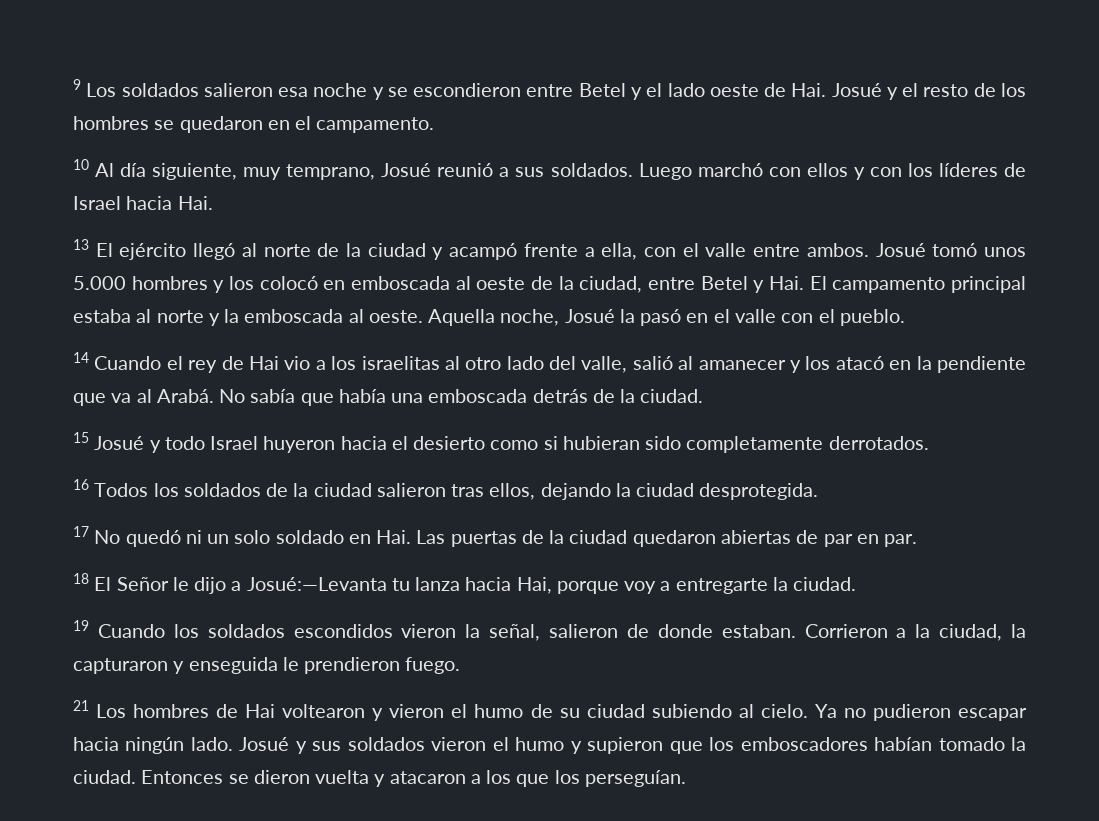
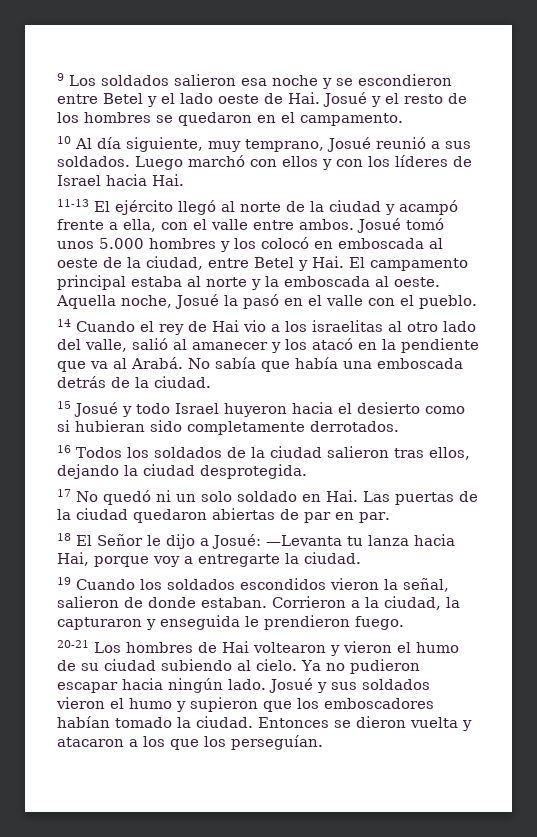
- 13 El ejército llegó al norte de la ciudad y acampó frente a ella, con el valle entre ambos.
+ 11-13 El ejército llegó al norte de la ciudad y acampó frente a ella, con el valle entre ambos.
- 18 El Señor le dijo a Josué:—Levanta tu lanza hacia Hai, porque voy a entregarte la ciudad.
+ 18 El Señor le dijo a Josué: —Levanta tu lanza hacia Hai, porque voy a entregarte la ciudad.
- 21 Los hombres de Hai voltearon y vieron el humo de su ciudad subiendo al cielo.
+ 20-21 Los hombres de Hai voltearon y vieron el humo de su ciudad subiendo al cielo.

